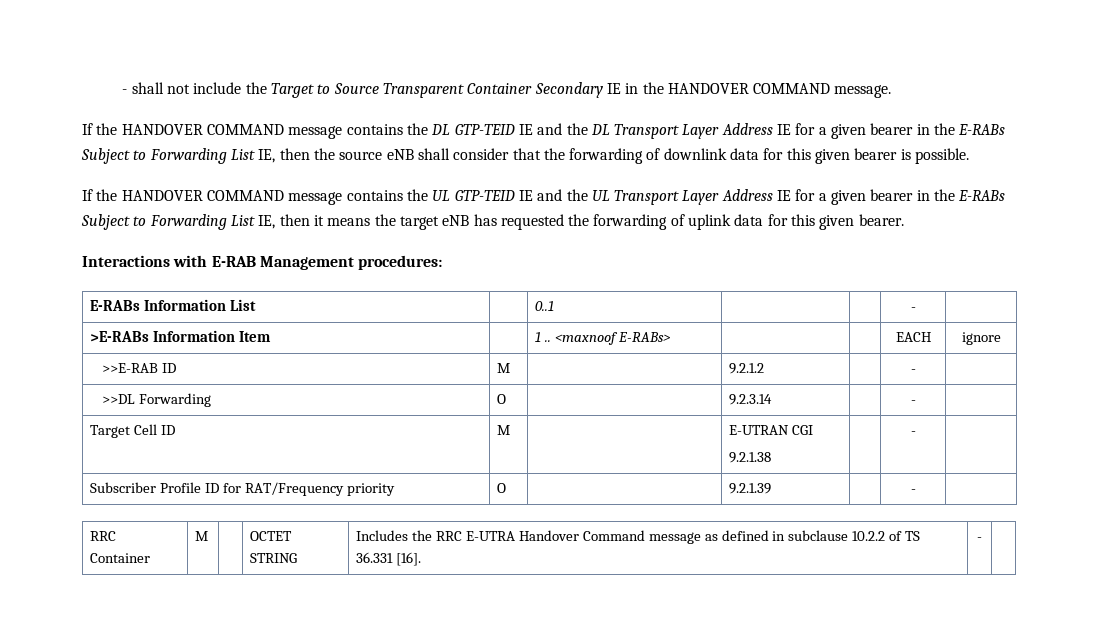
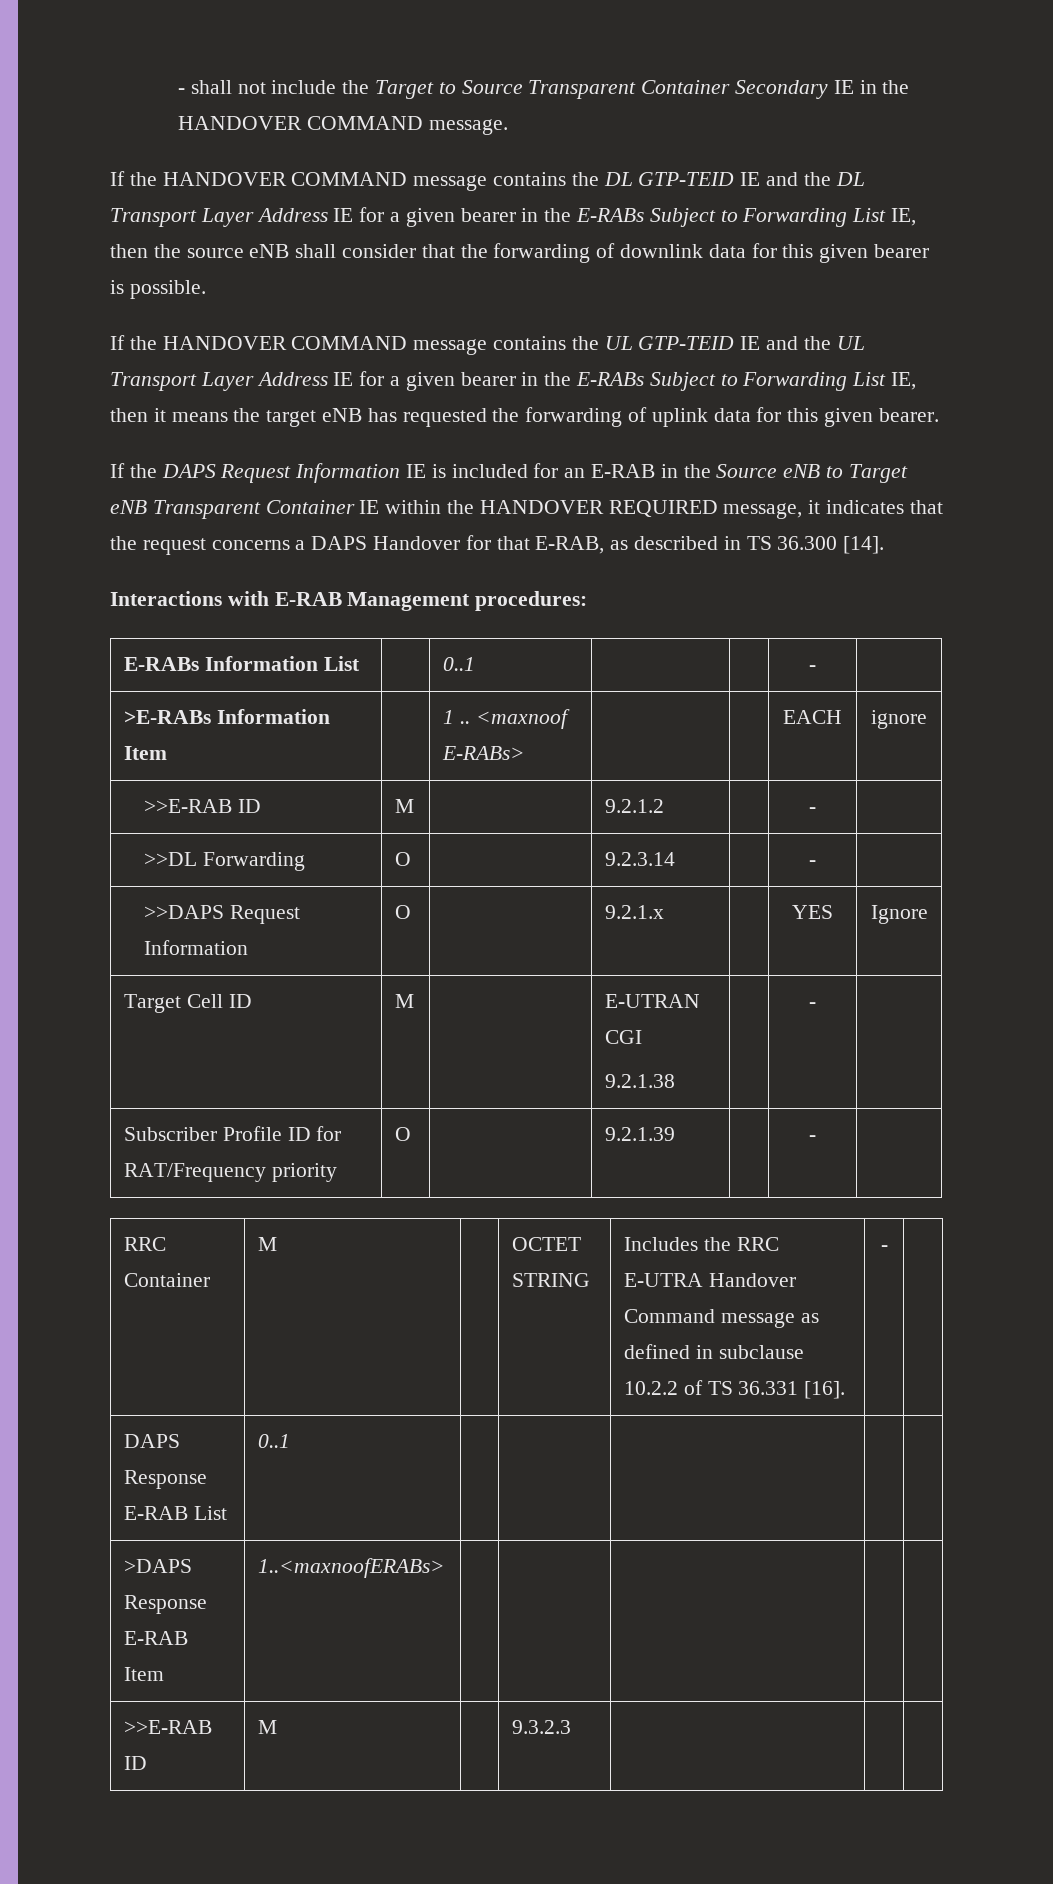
+ If the DAPS Request Information IE is included for an E-RAB in the Source eNB to Target eNB Transparent Container IE within the HANDOVER REQUIRED message, it indicates that the request concerns a DAPS Handover for that E-RAB, as described in TS 36.300 [14].
+ >>DAPS Request Information | O | | 9.2.1.x | | YES | Ignore
+ DAPS Response E-RAB List | 0..1 | | | | |
+ >DAPS Response E-RAB Item | 1..<maxnoofERABs> | | | | |
+ >>E-RAB ID | M | | 9.3.2.3 | | |

